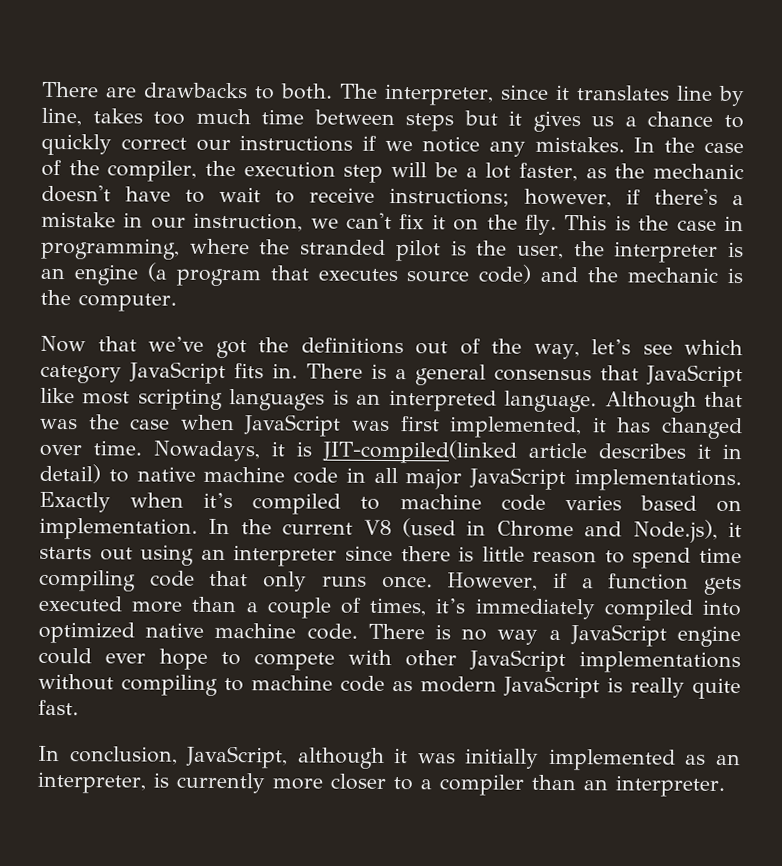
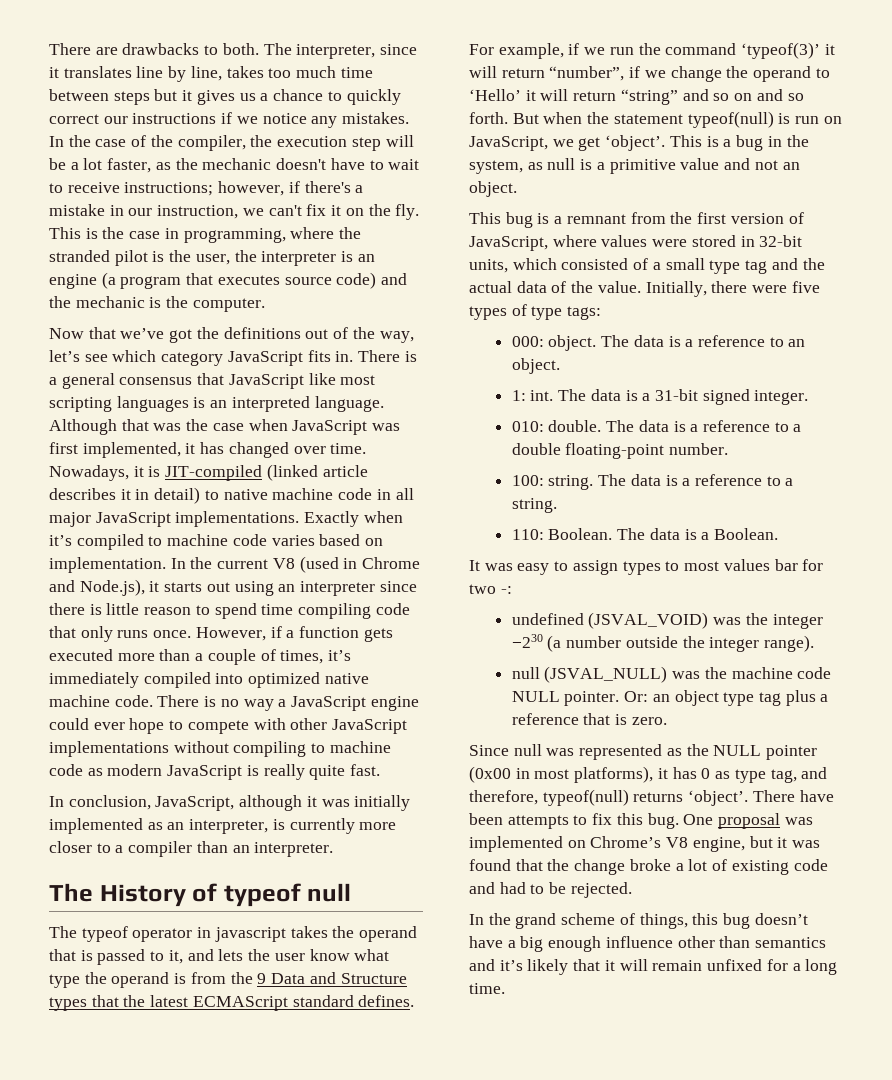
- Nowadays, it is JIT-compiled(linked article describes it in detail) to native machine code in all major JavaScript implementations.
+ Nowadays, it is JIT-compiled (linked article describes it in detail) to native machine code in all major JavaScript implementations.
+ The History of typeof null
+ The typeof operator in javascript takes the operand that is passed to it, and lets the user know what type the operand is from the 9 Data and Structure types that the latest ECMAScript standard defines. For example, if we run the command ‘typeof(3)’ it will return “number”, if we change the operand to ‘Hello’ it will return “string” and so on and so forth. But when the statement typeof(null) is run on JavaScript, we get ‘object’. This is a bug in the system, as null is a primitive value and not an object.
+ This bug is a remnant from the first version of JavaScript, where values were stored in 32-bit units, which consisted of a small type tag and the actual data of the value. Initially, there were five types of type tags:
+ 000: object. The data is a reference to an object.
+ 1: int. The data is a 31-bit signed integer.
+ 010: double. The data is a reference to a double floating-point number.
+ 100: string. The data is a reference to a string.
+ 110: Boolean. The data is a Boolean.
+ It was easy to assign types to most values bar for two -:
+ undefined (JSVAL_VOID) was the integer −230 (a number outside the integer range).
+ null (JSVAL_NULL) was the machine code NULL pointer. Or: an object type tag plus a reference that is zero.
+ Since null was represented as the NULL pointer (0x00 in most platforms), it has 0 as type tag, and therefore, typeof(null) returns ‘object’. There have been attempts to fix this bug. One proposal was implemented on Chrome’s V8 engine, but it was found that the change broke a lot of existing code and had to be rejected.
+ In the grand scheme of things, this bug doesn’t have a big enough influence other than semantics and it’s likely that it will remain unfixed for a long time.

